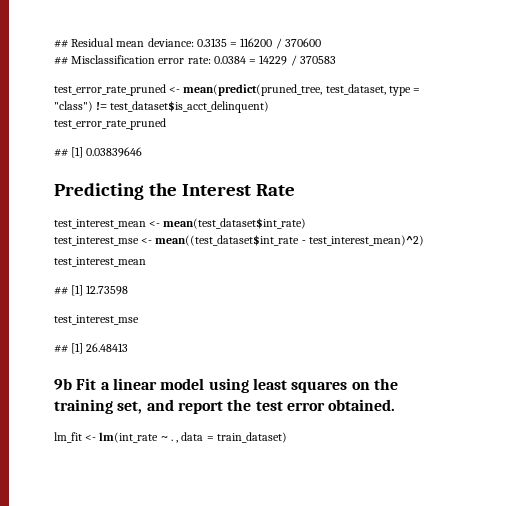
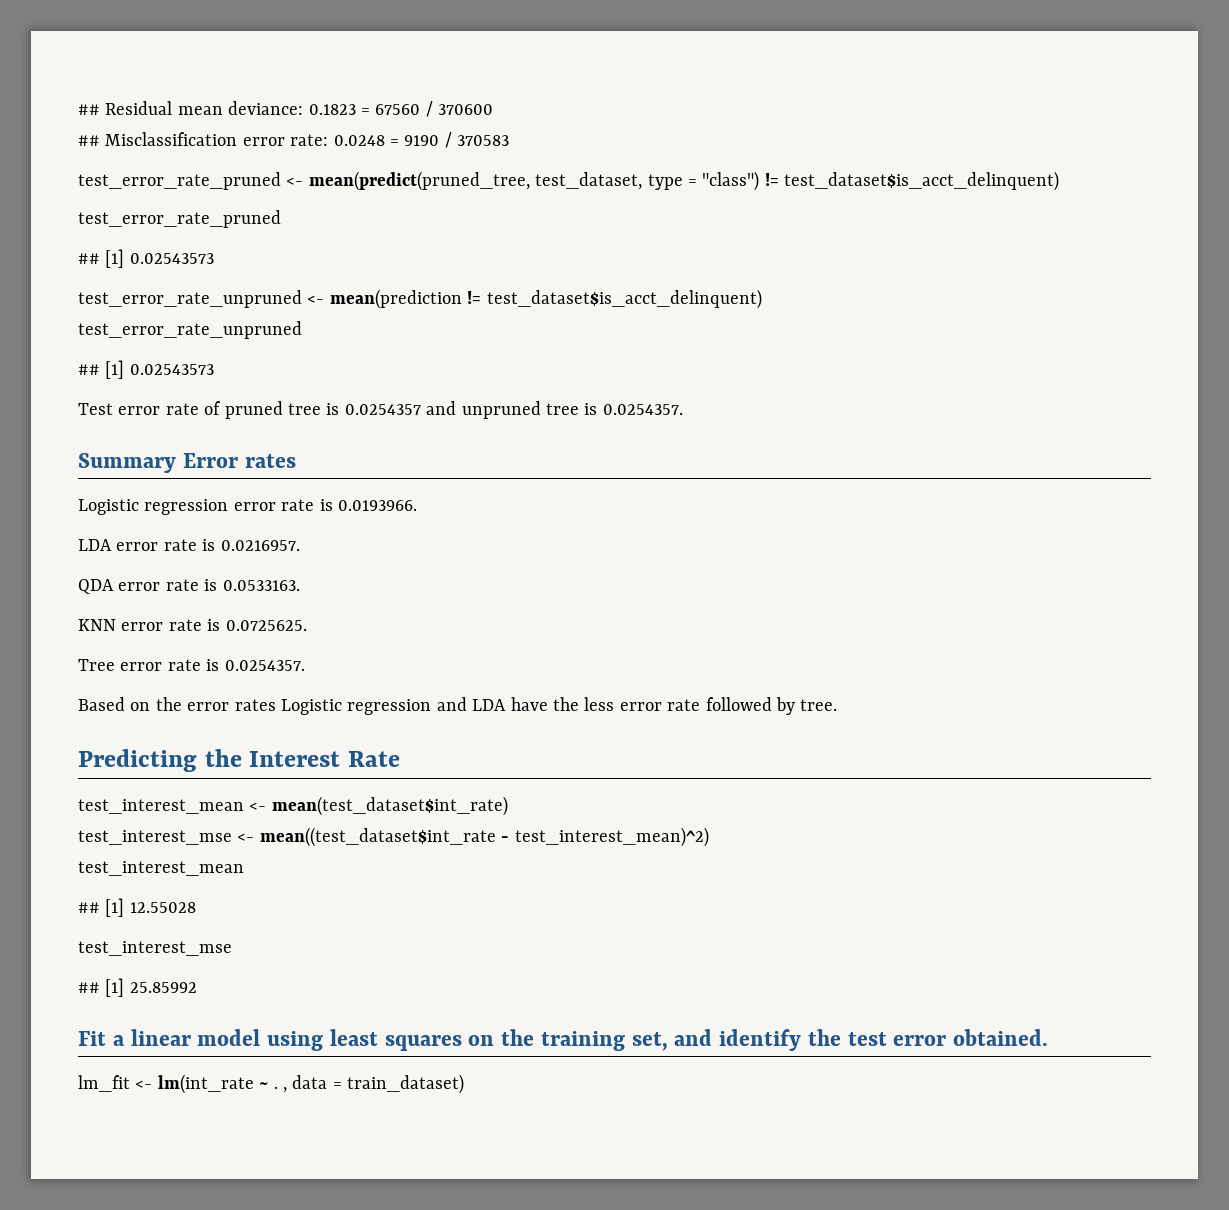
- ## Residual mean deviance: 0.3135 = 116200 / 370600
+ ## Residual mean deviance: 0.1823 = 67560 / 370600
- ## Misclassification error rate: 0.0384 = 14229 / 370583
+ ## Misclassification error rate: 0.0248 = 9190 / 370583
  test_error_rate_pruned <- mean(predict(pruned_tree, test_dataset, type = "class") != test_dataset$is_acct_delinquent)
  test_error_rate_pruned
- ## [1] 0.03839646
+ ## [1] 0.02543573
+ test_error_rate_unpruned <- mean(prediction != test_dataset$is_acct_delinquent)
+ test_error_rate_unpruned
+ ## [1] 0.02543573
+ Test error rate of pruned tree is 0.0254357 and unpruned tree is 0.0254357.
+ Summary Error rates
+ Logistic regression error rate is 0.0193966.
+ LDA error rate is 0.0216957.
+ QDA error rate is 0.0533163.
+ KNN error rate is 0.0725625.
+ Tree error rate is 0.0254357.
+ Based on the error rates Logistic regression and LDA have the less error rate followed by tree.
- ## [1] 12.73598
+ ## [1] 12.55028
- ## [1] 26.48413
- 9b Fit a linear model using least squares on the training set, and report the test error obtained.
+ ## [1] 25.85992
+ Fit a linear model using least squares on the training set, and identify the test error obtained.

